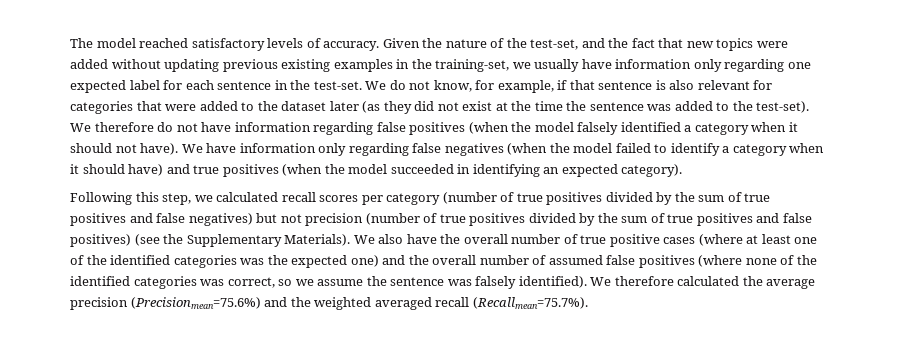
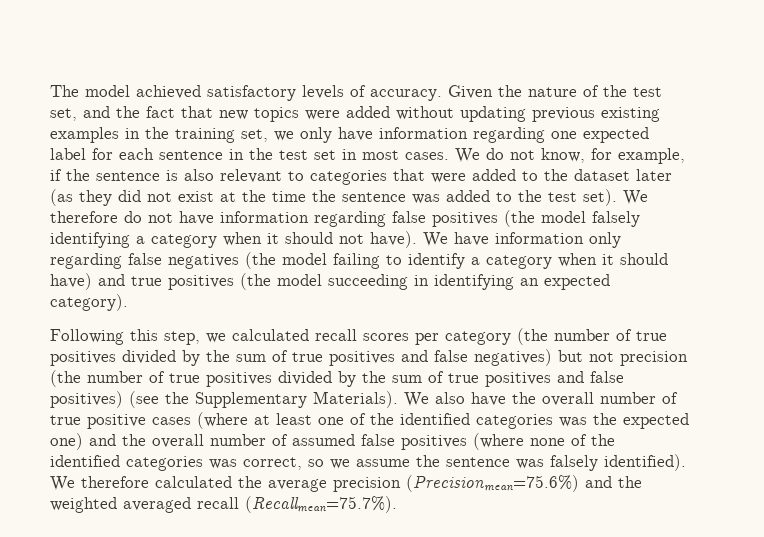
- The model reached satisfactory levels of accuracy.
+ The model achieved satisfactory levels of accuracy.
- Given the nature of the test-set, and the fact that new topics were added without updating previous existing examples in the training-set, we usually have information only regarding one expected label for each sentence in the test-set.
+ Given the nature of the test set, and the fact that new topics were added without updating previous existing examples in the training set, we only have information regarding one expected label for each sentence in the test set in most cases.
- We do not know, for example, if that sentence is also relevant for categories that were added to the dataset later (as they did not exist at the time the sentence was added to the test-set).
+ We do not know, for example, if the sentence is also relevant to categories that were added to the dataset later (as they did not exist at the time the sentence was added to the test set).
- We therefore do not have information regarding false positives (when the model falsely identified a category when it should not have).
+ We therefore do not have information regarding false positives (the model falsely identifying a category when it should not have).
- We have information only regarding false negatives (when the model failed to identify a category when it should have) and true positives (when the model succeeded in identifying an expected category).
+ We have information only regarding false negatives (the model failing to identify a category when it should have) and true positives (the model succeeding in identifying an expected category).
- Following this step, we calculated recall scores per category (number of true positives divided by the sum of true positives and false negatives) but not precision (number of true positives divided by the sum of true positives and false positives) (see the Supplementary Materials).
+ Following this step, we calculated recall scores per category (the number of true positives divided by the sum of true positives and false negatives) but not precision (the number of true positives divided by the sum of true positives and false positives) (see the Supplementary Materials).

